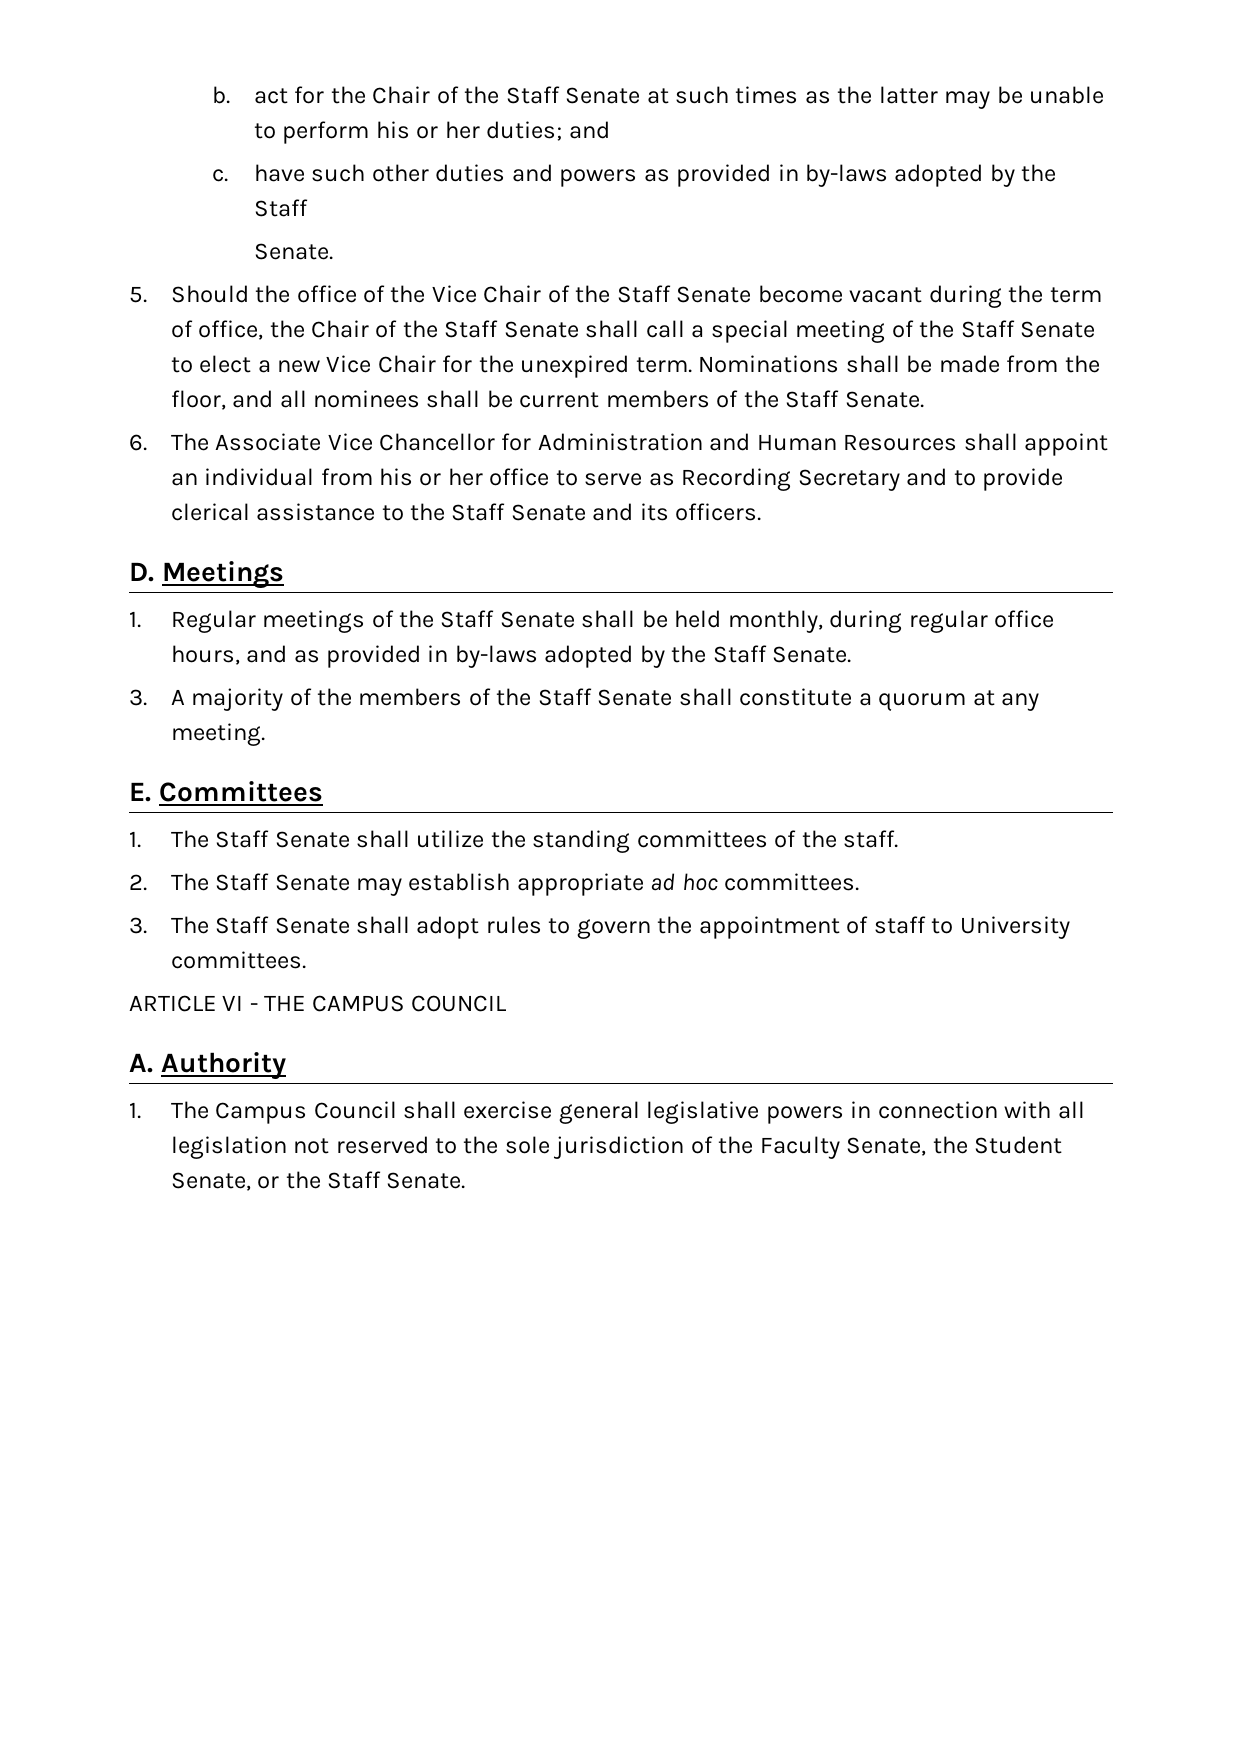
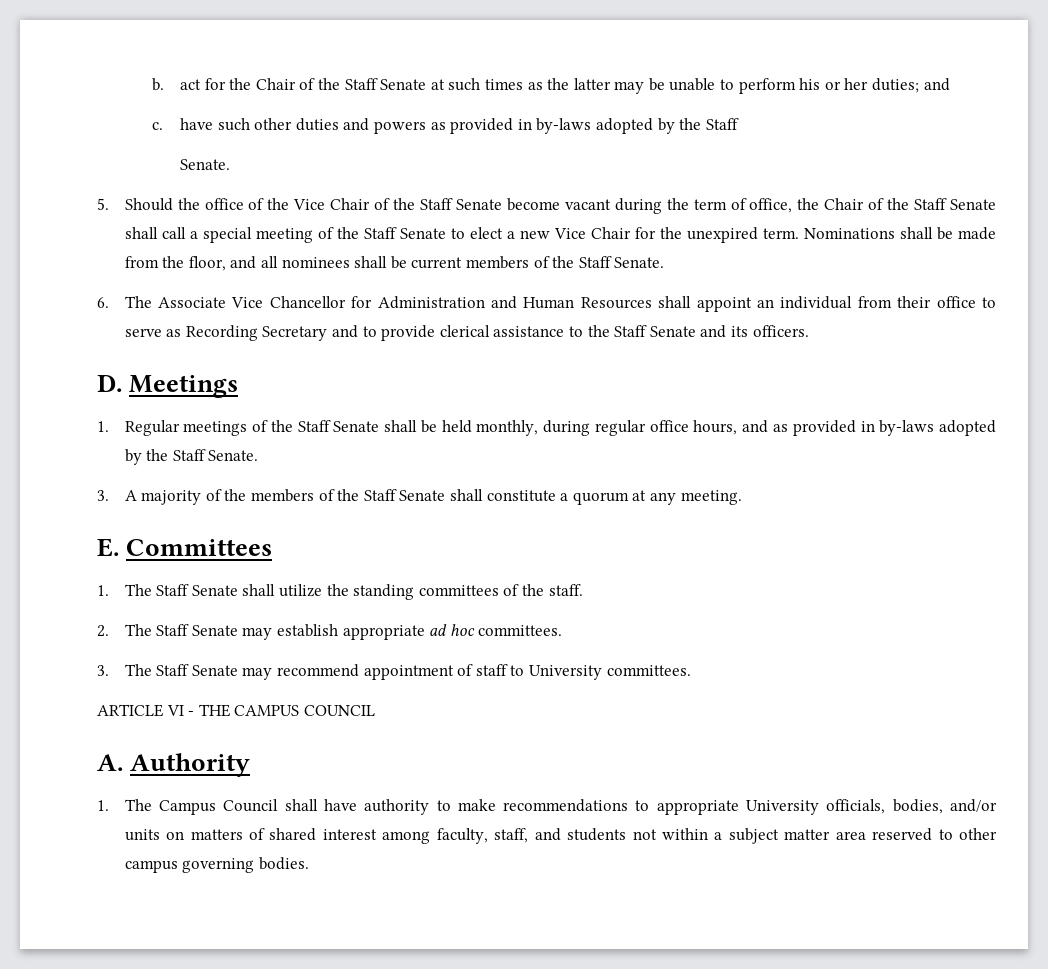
- 6. The Associate Vice Chancellor for Administration and Human Resources shall appoint an individual from his or her office to serve as Recording Secretary and to provide clerical assistance to the Staff Senate and its officers.
+ 6. The Associate Vice Chancellor for Administration and Human Resources shall appoint an individual from their office to serve as Recording Secretary and to provide clerical assistance to the Staff Senate and its officers.
- 3. The Staff Senate shall adopt rules to govern the appointment of staff to University committees.
+ 3. The Staff Senate may recommend appointment of staff to University committees.
- 1. The Campus Council shall exercise general legislative powers in connection with all legislation not reserved to the sole jurisdiction of the Faculty Senate, the Student Senate, or the Staff Senate.
+ 1. The Campus Council shall have authority to make recommendations to appropriate University officials, bodies, and/or units on matters of shared interest among faculty, staff, and students not within a subject matter area reserved to other campus governing bodies.

